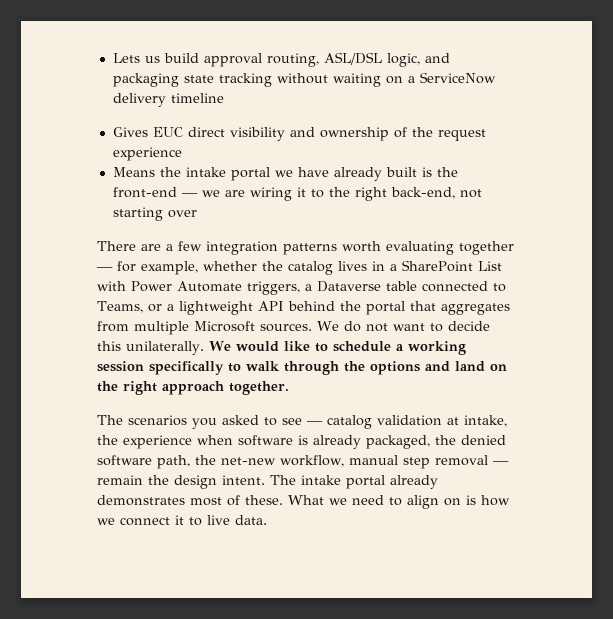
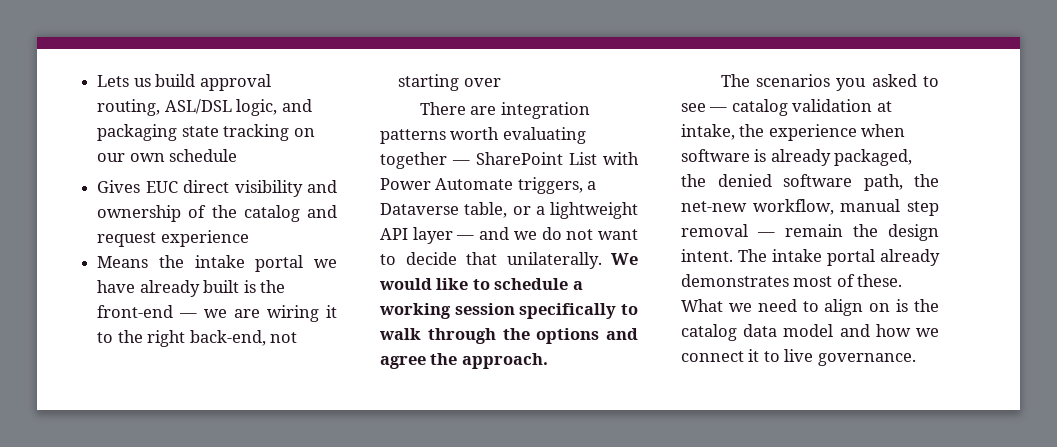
- Lets us build approval routing, ASL/DSL logic, and packaging state tracking without waiting on a ServiceNow delivery timeline
+ Lets us build approval routing, ASL/DSL logic, and packaging state tracking on our own schedule
- Gives EUC direct visibility and ownership of the request experience
+ Gives EUC direct visibility and ownership of the catalog and request experience
- There are a few integration patterns worth evaluating together — for example, whether the catalog lives in a SharePoint List with Power Automate triggers, a Dataverse table connected to Teams, or a lightweight API behind the portal that aggregates from multiple Microsoft sources. We do not want to decide this unilaterally.
+ There are integration patterns worth evaluating together — SharePoint List with Power Automate triggers, a Dataverse table, or a lightweight API layer — and we do not want to decide that unilaterally.
- We would like to schedule a working session specifically to walk through the options and land on the right approach together.
+ We would like to schedule a working session specifically to walk through the options and agree the approach.
- What we need to align on is how we connect it to live data.
+ What we need to align on is the catalog data model and how we connect it to live governance.

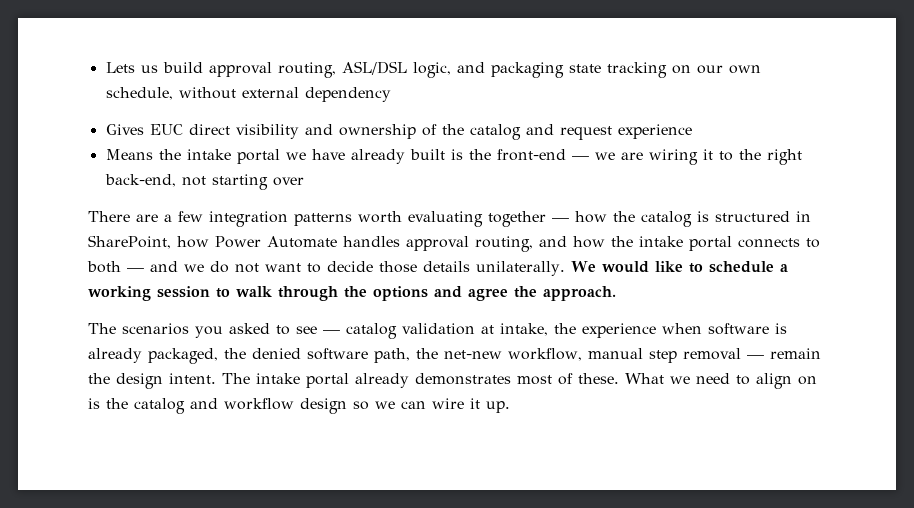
- Lets us build approval routing, ASL/DSL logic, and packaging state tracking on our own schedule
+ Lets us build approval routing, ASL/DSL logic, and packaging state tracking on our own schedule, without external dependency
- There are integration patterns worth evaluating together — SharePoint List with Power Automate triggers, a Dataverse table, or a lightweight API layer — and we do not want to decide that unilaterally.
+ There are a few integration patterns worth evaluating together — how the catalog is structured in SharePoint, how Power Automate handles approval routing, and how the intake portal connects to both — and we do not want to decide those details unilaterally.
- We would like to schedule a working session specifically to walk through the options and agree the approach.
+ We would like to schedule a working session to walk through the options and agree the approach.
- What we need to align on is the catalog data model and how we connect it to live governance.
+ What we need to align on is the catalog and workflow design so we can wire it up.

